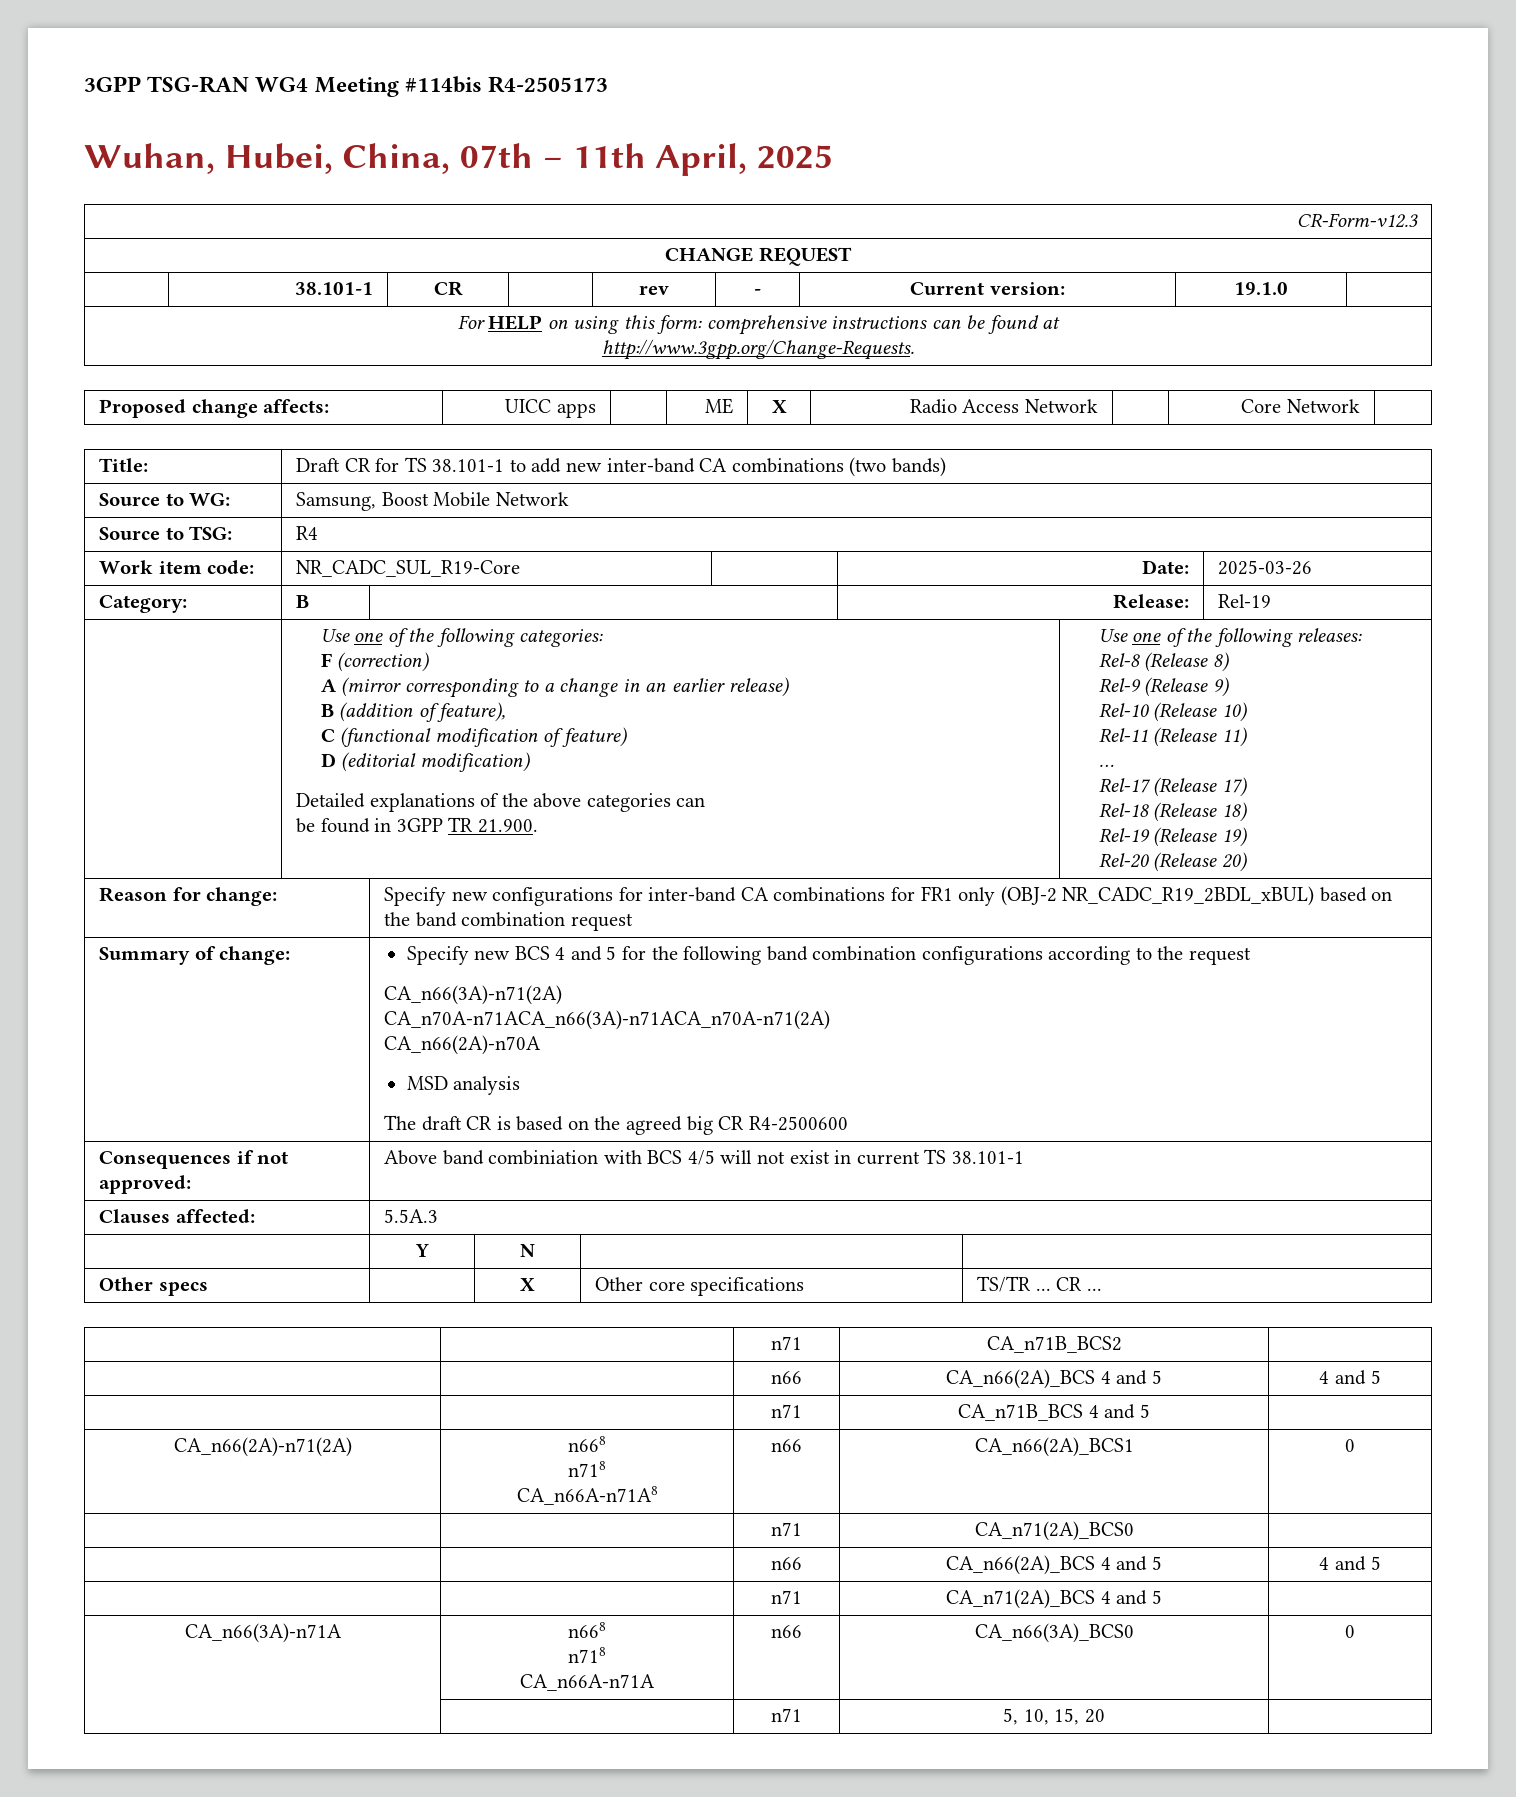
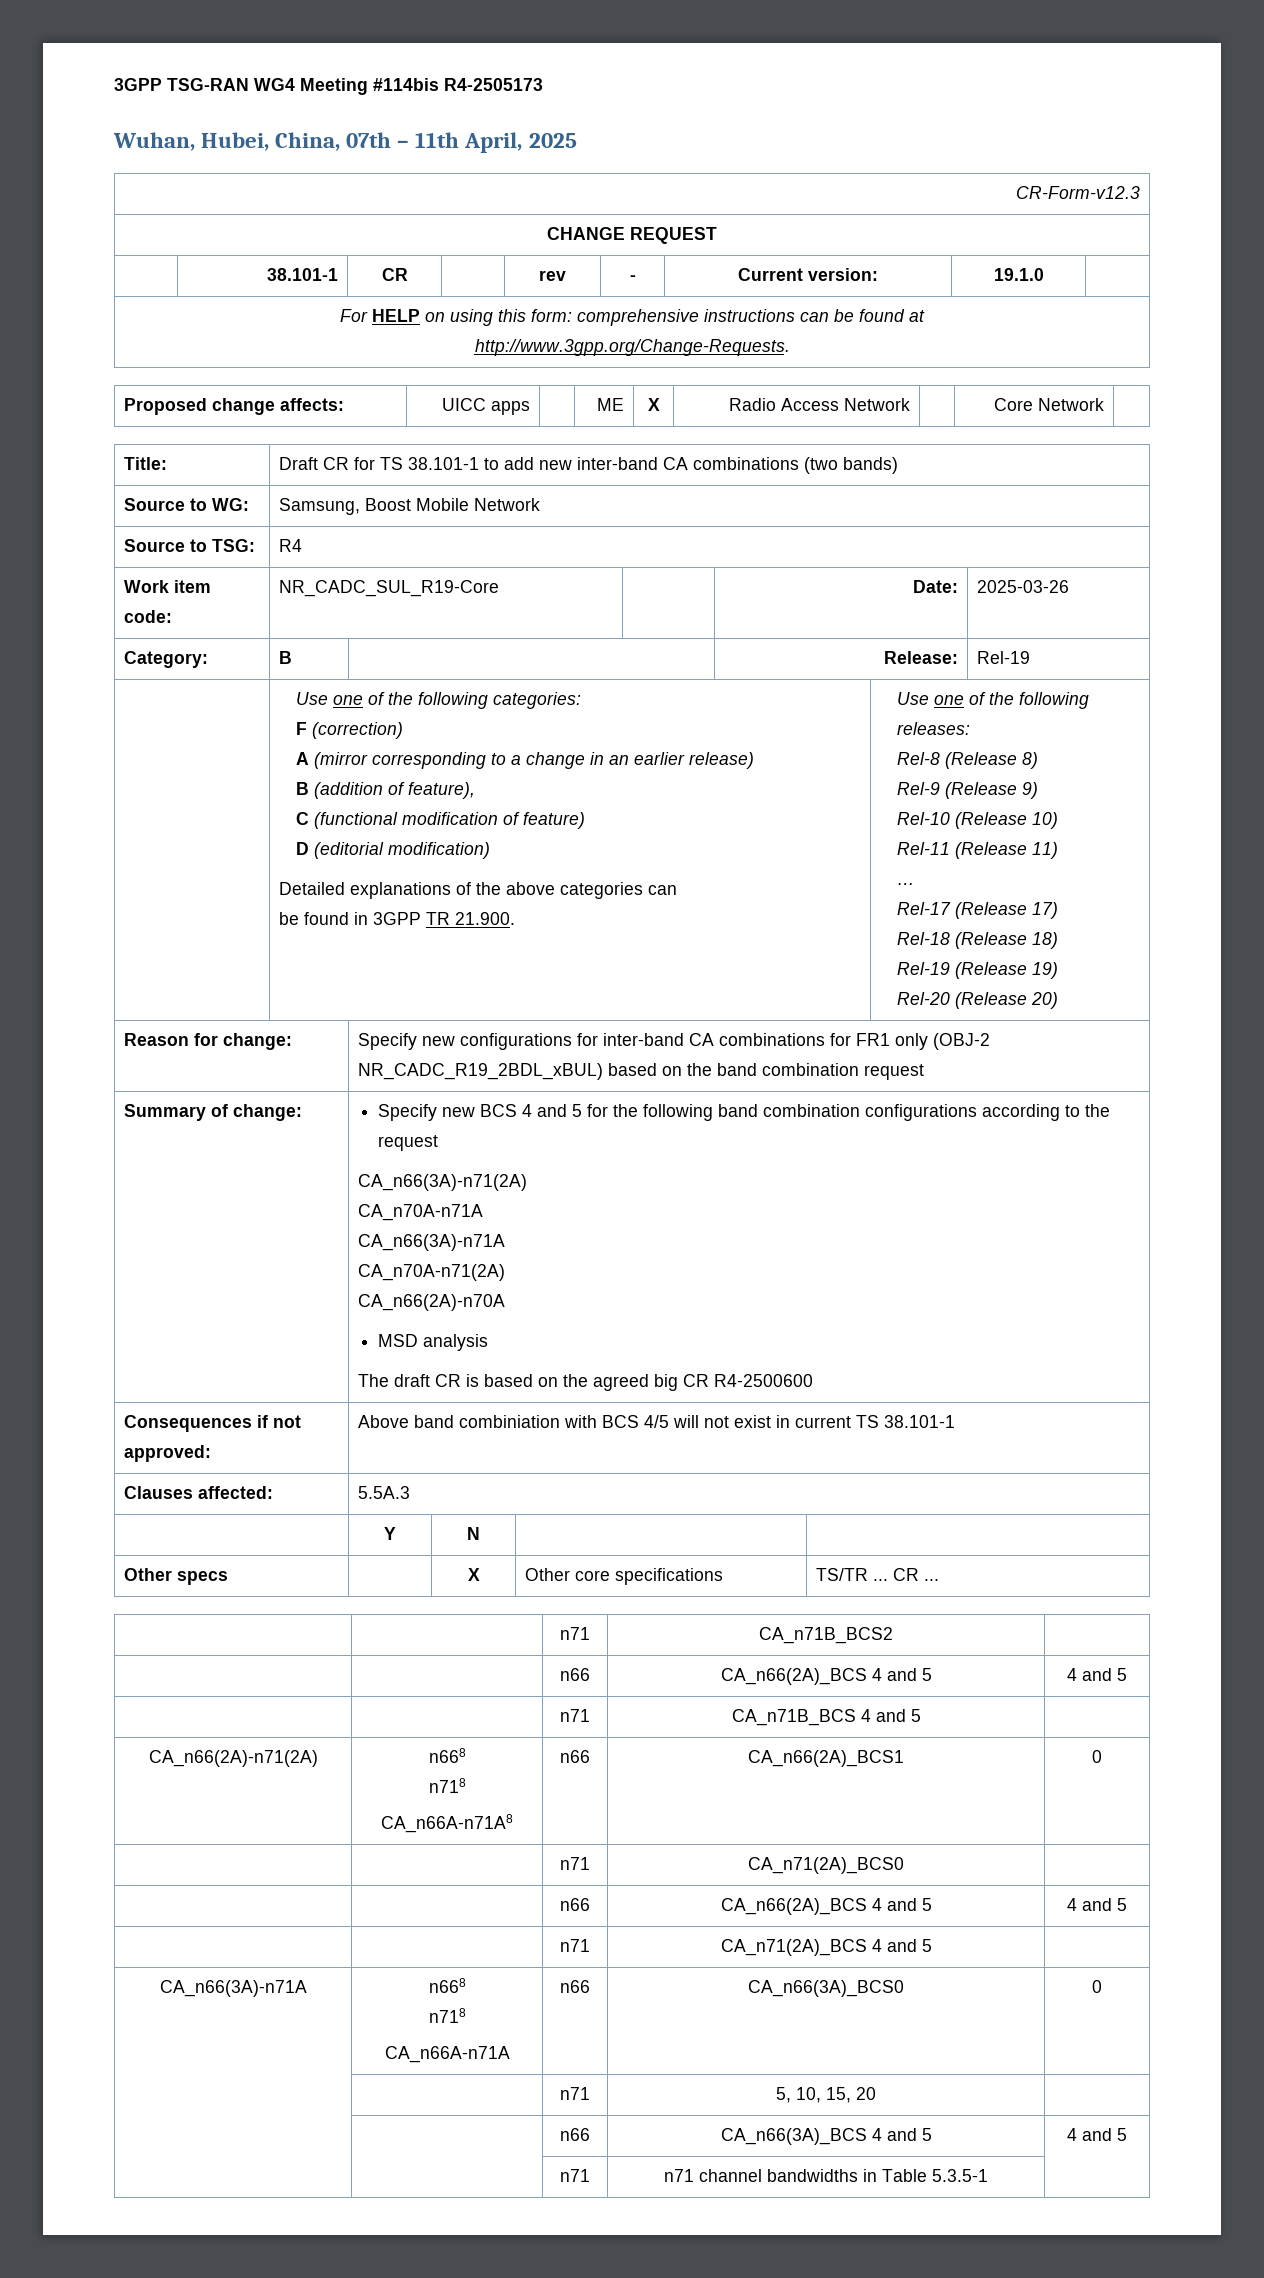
  Summary of change: | Specify new BCS 4 and 5 for the following band combination configurations according to the request
  CA_n66(3A)-n71(2A)
- CA_n70A-n71ACA_n66(3A)-n71ACA_n70A-n71(2A)
+ CA_n70A-n71A
+ CA_n66(3A)-n71A
+ CA_n70A-n71(2A)
+ | | n66 | CA_n66(3A)_BCS 4 and 5 | 4 and 5
+ | | n71 | n71 channel bandwidths in Table 5.3.5-1 |

